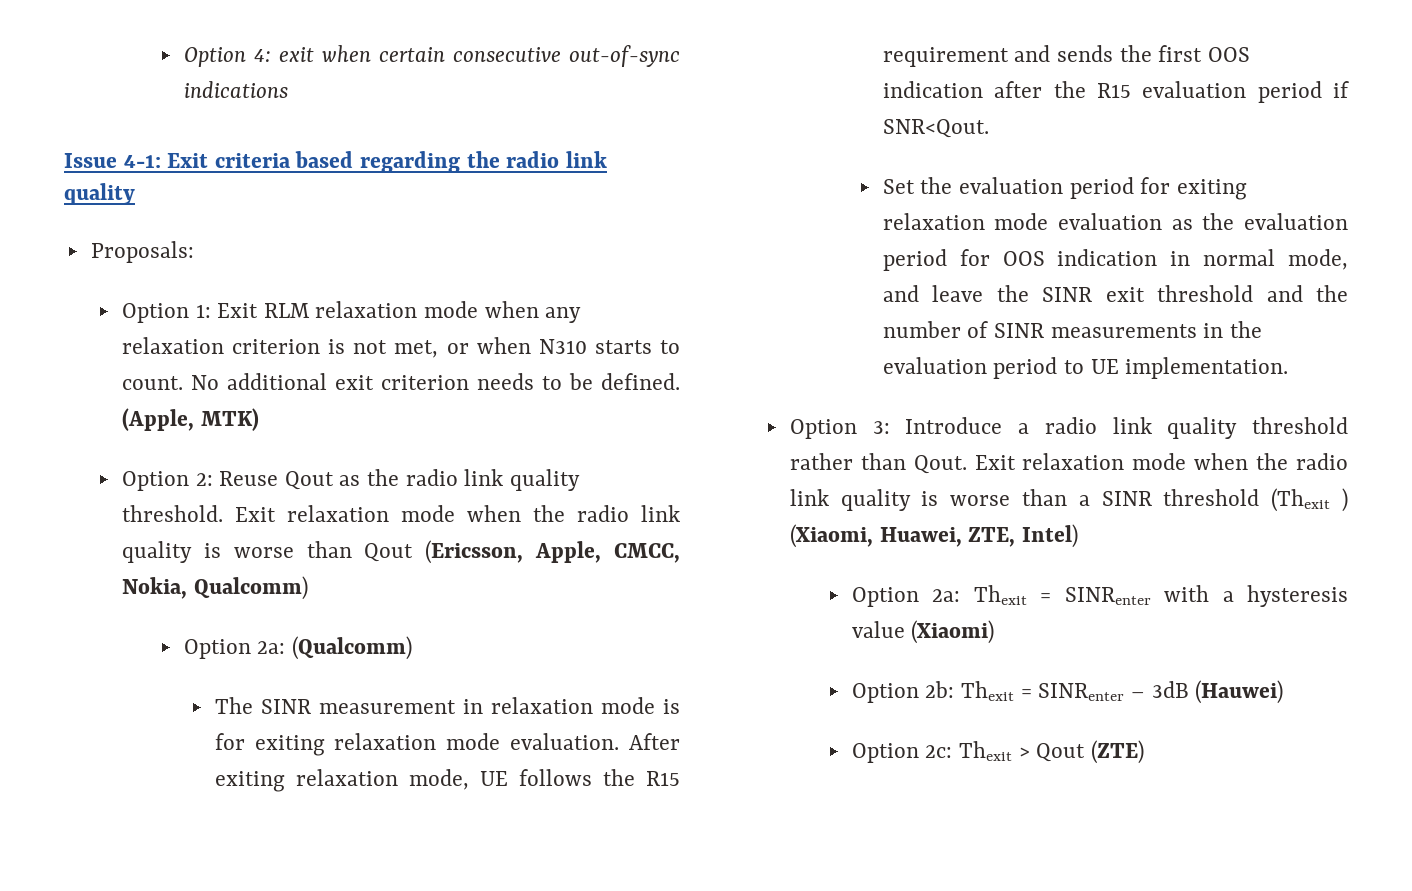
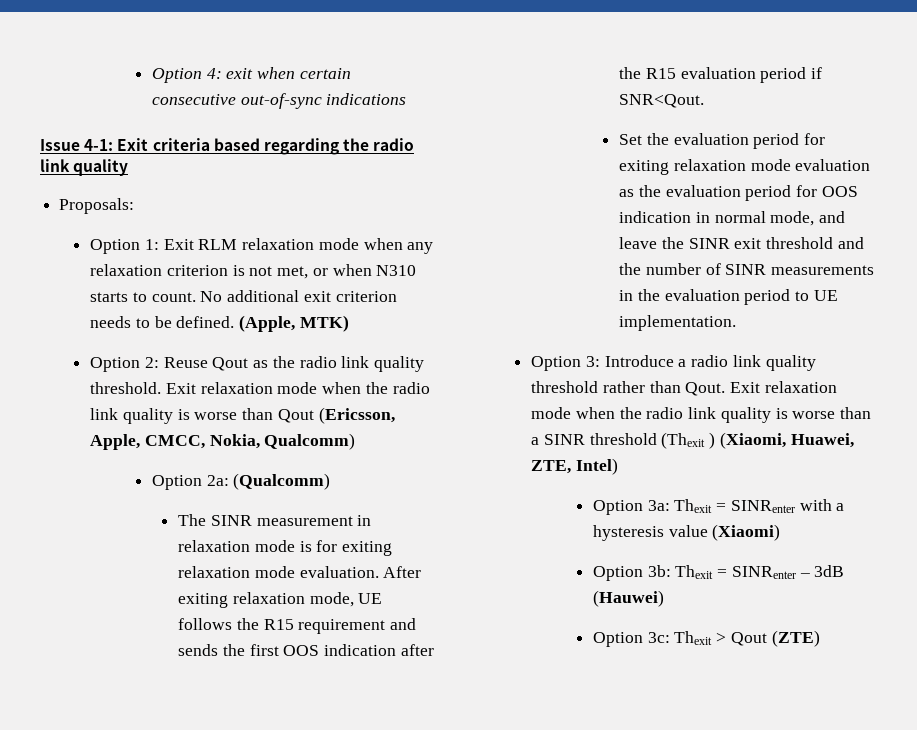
- Option 2a: Thexit = SINRenter with a hysteresis value (Xiaomi)
+ Option 3a: Thexit = SINRenter with a hysteresis value (Xiaomi)
- Option 2b: Thexit = SINRenter – 3dB (Hauwei)
+ Option 3b: Thexit = SINRenter – 3dB (Hauwei)
- Option 2c: Thexit > Qout (ZTE)
+ Option 3c: Thexit > Qout (ZTE)

